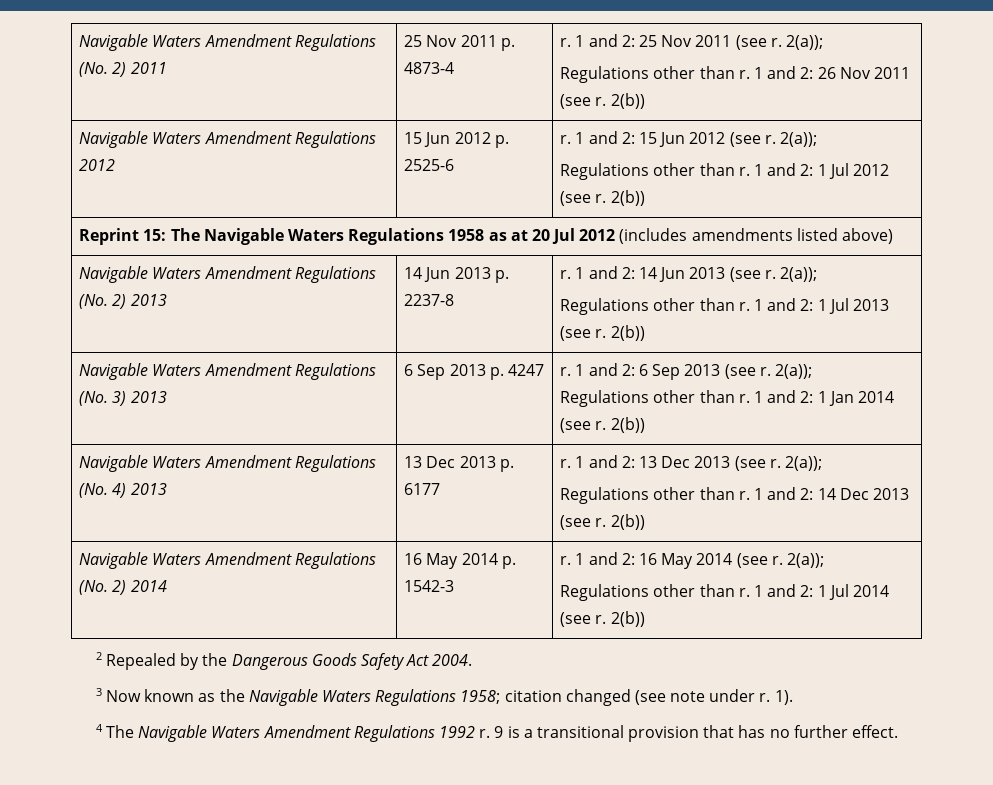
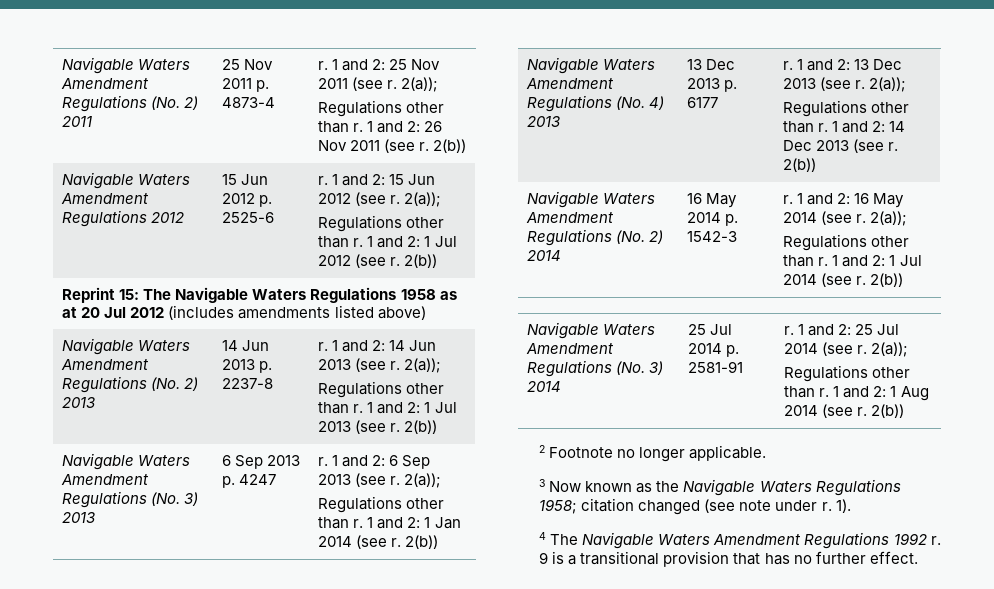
- 2 Repealed by the Dangerous Goods Safety Act 2004.
+ Navigable Waters Amendment Regulations (No. 3) 2014 | 25 Jul 2014 p. 2581-91 | r. 1 and 2: 25 Jul 2014 (see r. 2(a));
+ Regulations other than r. 1 and 2: 1 Aug 2014 (see r. 2(b))
+ 2 Footnote no longer applicable.

